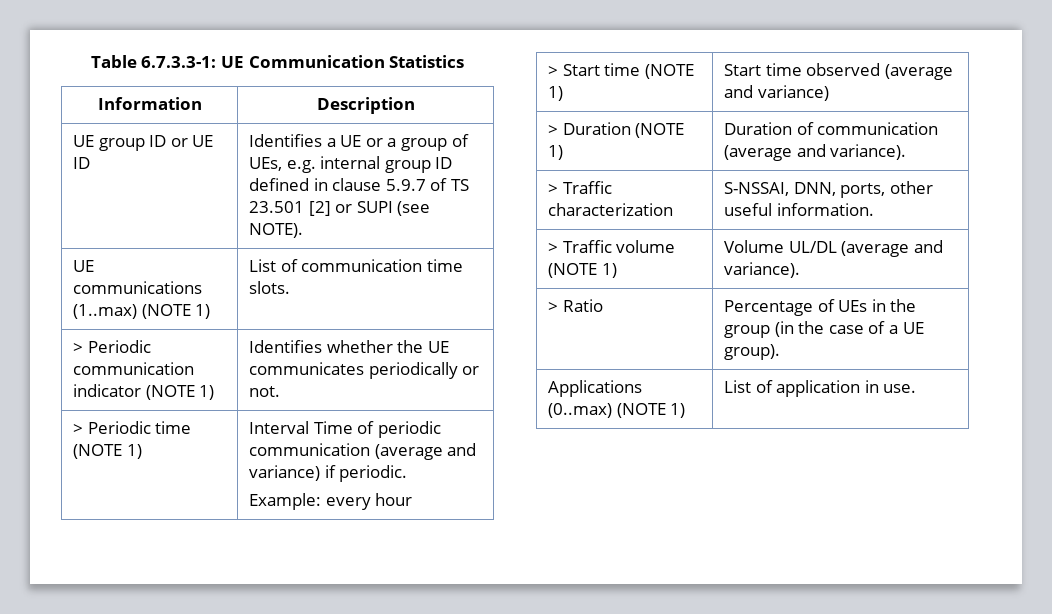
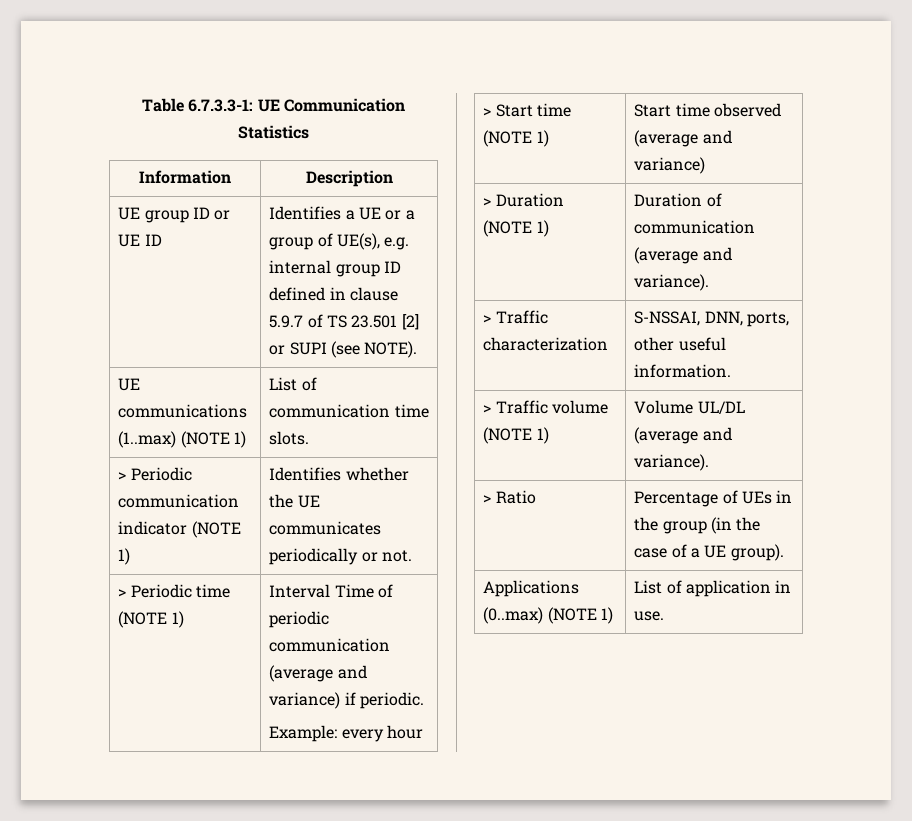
- UE group ID or UE ID | Identifies a UE or a group of UEs, e.g. internal group ID defined in clause 5.9.7 of TS 23.501 [2] or SUPI (see NOTE).
+ UE group ID or UE ID | Identifies a UE or a group of UE(s), e.g. internal group ID defined in clause 5.9.7 of TS 23.501 [2] or SUPI (see NOTE).

